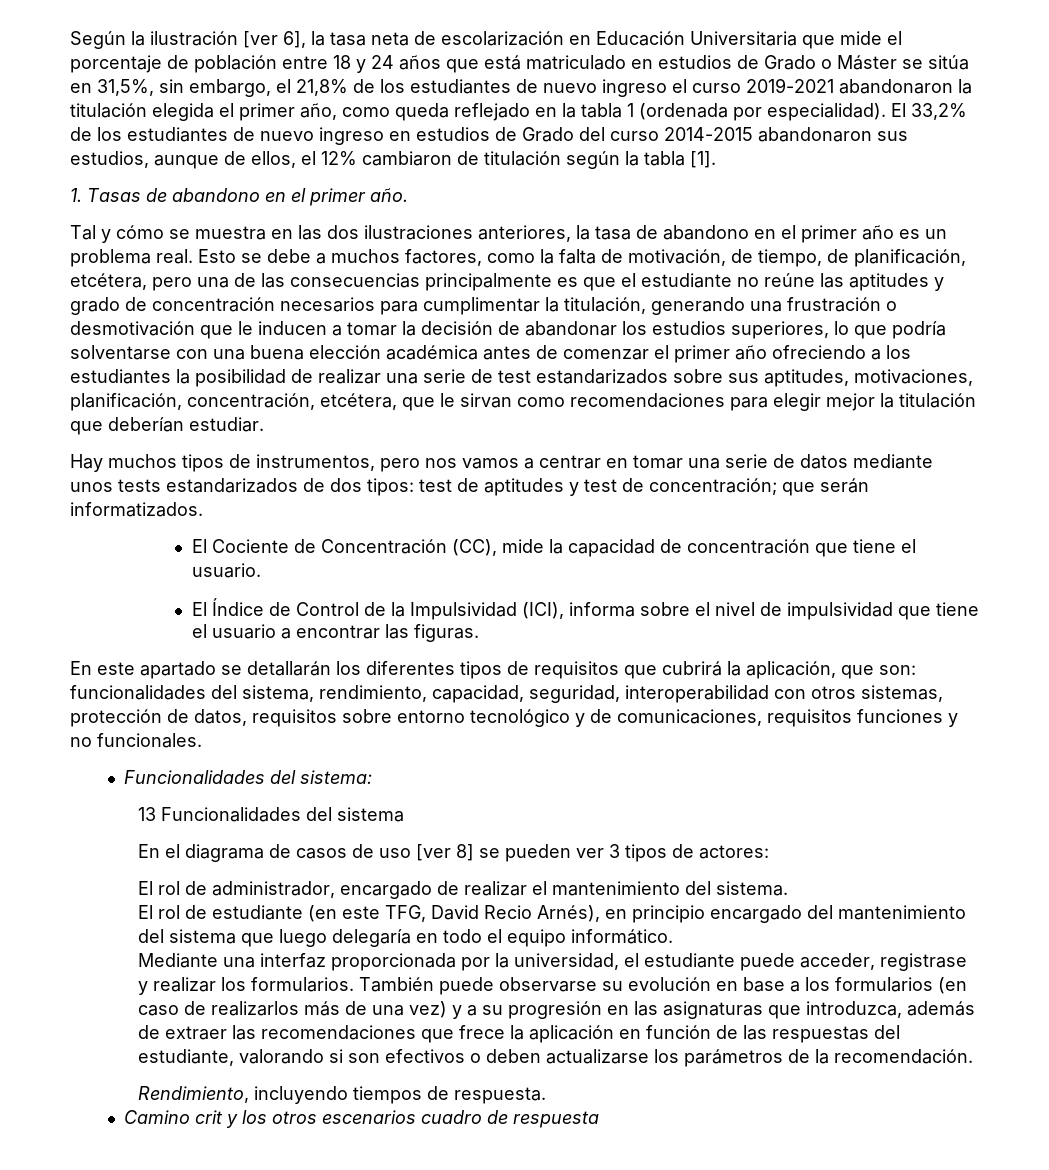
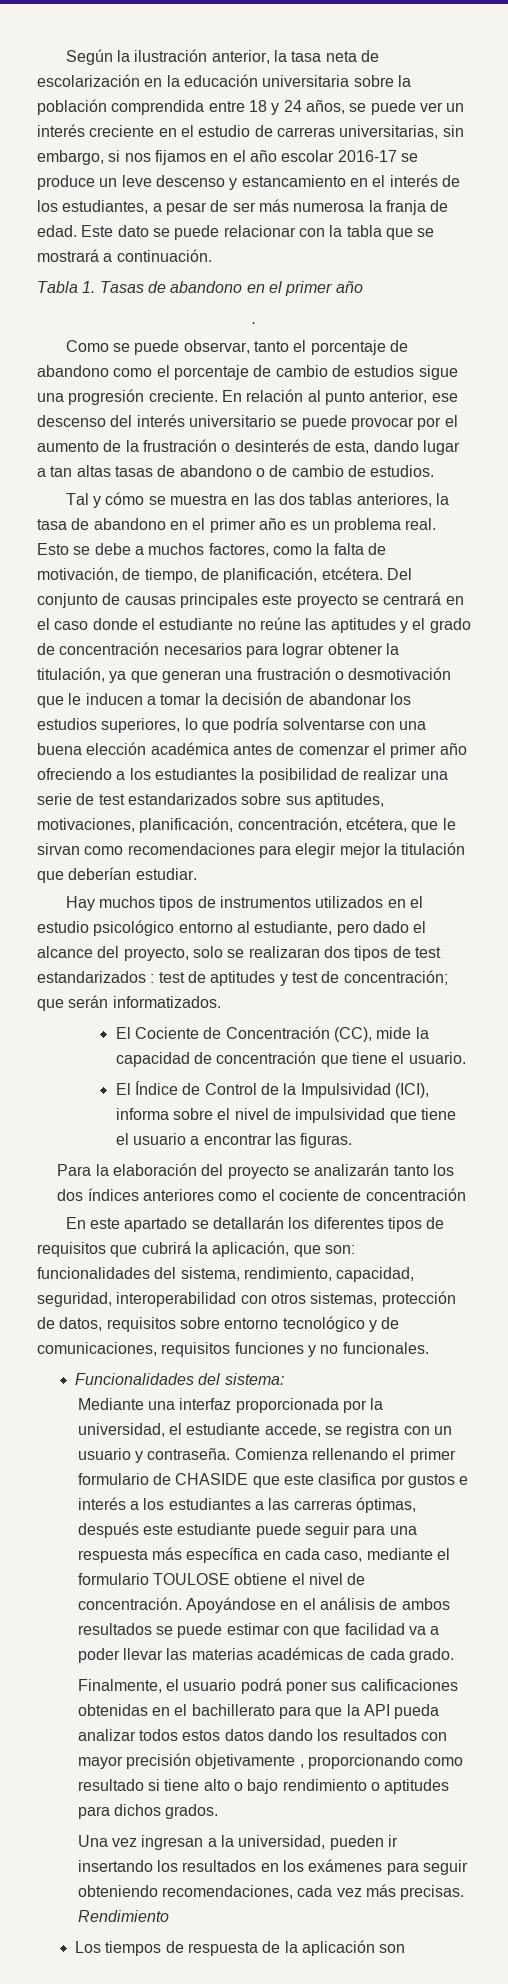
- Según la ilustración [ver 6], la tasa neta de escolarización en Educación Universitaria que mide el porcentaje de población entre 18 y 24 años que está matriculado en estudios de Grado o Máster se sitúa en 31,5%, sin embargo, el 21,8% de los estudiantes de nuevo ingreso el curso 2019-2021 abandonaron la titulación elegida el primer año, como queda reflejado en la tabla 1 (ordenada por especialidad). El 33,2% de los estudiantes de nuevo ingreso en estudios de Grado del curso 2014-2015 abandonaron sus estudios, aunque de ellos, el 12% cambiaron de titulación según la tabla [1].
- 1. Tasas de abandono en el primer año.
+ Según la ilustración anterior, la tasa neta de escolarización en la educación universitaria sobre la población comprendida entre 18 y 24 años, se puede ver un interés creciente en el estudio de carreras universitarias, sin embargo, si nos fijamos en el año escolar 2016-17 se produce un leve descenso y estancamiento en el interés de los estudiantes, a pesar de ser más numerosa la franja de edad. Este dato se puede relacionar con la tabla que se mostrará a continuación.
+ Tabla 1. Tasas de abandono en el primer año
+ .
+ Como se puede observar, tanto el porcentaje de abandono como el porcentaje de cambio de estudios sigue una progresión creciente. En relación al punto anterior, ese descenso del interés universitario se puede provocar por el aumento de la frustración o desinterés de esta, dando lugar a tan altas tasas de abandono o de cambio de estudios.
- Tal y cómo se muestra en las dos ilustraciones anteriores, la tasa de abandono en el primer año es un problema real.
+ Tal y cómo se muestra en las dos tablas anteriores, la tasa de abandono en el primer año es un problema real.
- Esto se debe a muchos factores, como la falta de motivación, de tiempo, de planificación, etcétera, pero una de las consecuencias principalmente es que el estudiante no reúne las aptitudes y grado de concentración necesarios para cumplimentar la titulación, generando una frustración o desmotivación que le inducen a tomar la decisión de abandonar los estudios superiores, lo que podría solventarse con una buena elección académica antes de comenzar el primer año ofreciendo a los estudiantes la posibilidad de realizar una serie de test estandarizados sobre sus aptitudes, motivaciones, planificación, concentración, etcétera, que le sirvan como recomendaciones para elegir mejor la titulación que deberían estudiar.
+ Esto se debe a muchos factores, como la falta de motivación, de tiempo, de planificación, etcétera. Del conjunto de causas principales este proyecto se centrará en el caso donde el estudiante no reúne las aptitudes y el grado de concentración necesarios para lograr obtener la titulación, ya que generan una frustración o desmotivación que le inducen a tomar la decisión de abandonar los estudios superiores, lo que podría solventarse con una buena elección académica antes de comenzar el primer año ofreciendo a los estudiantes la posibilidad de realizar una serie de test estandarizados sobre sus aptitudes, motivaciones, planificación, concentración, etcétera, que le sirvan como recomendaciones para elegir mejor la titulación que deberían estudiar.
- Hay muchos tipos de instrumentos, pero nos vamos a centrar en tomar una serie de datos mediante unos tests estandarizados de dos tipos: test de aptitudes y test de concentración; que serán informatizados.
+ Hay muchos tipos de instrumentos utilizados en el estudio psicológico entorno al estudiante, pero dado el alcance del proyecto, solo se realizaran dos tipos de test estandarizados : test de aptitudes y test de concentración; que serán informatizados.
+ Para la elaboración del proyecto se analizarán tanto los dos índices anteriores como el cociente de concentración
- 13 Funcionalidades del sistema
- En el diagrama de casos de uso [ver 8] se pueden ver 3 tipos de actores:
- El rol de administrador, encargado de realizar el mantenimiento del sistema.
- El rol de estudiante (en este TFG, David Recio Arnés), en principio encargado del mantenimiento del sistema que luego delegaría en todo el equipo informático.
- Mediante una interfaz proporcionada por la universidad, el estudiante puede acceder, registrase y realizar los formularios. También puede observarse su evolución en base a los formularios (en caso de realizarlos más de una vez) y a su progresión en las asignaturas que introduzca, además de extraer las recomendaciones que frece la aplicación en función de las respuestas del estudiante, valorando si son efectivos o deben actualizarse los parámetros de la recomendación.
- Rendimiento, incluyendo tiempos de respuesta.
- Camino crit y los otros escenarios cuadro de respuesta
+ Mediante una interfaz proporcionada por la universidad, el estudiante accede, se registra con un usuario y contraseña. Comienza rellenando el primer formulario de CHASIDE que este clasifica por gustos e interés a los estudiantes a las carreras óptimas, después este estudiante puede seguir para una respuesta más específica en cada caso, mediante el formulario TOULOSE obtiene el nivel de concentración. Apoyándose en el análisis de ambos resultados se puede estimar con que facilidad va a poder llevar las materias académicas de cada grado.
+ Finalmente, el usuario podrá poner sus calificaciones obtenidas en el bachillerato para que la API pueda analizar todos estos datos dando los resultados con mayor precisión objetivamente , proporcionando como resultado si tiene alto o bajo rendimiento o aptitudes para dichos grados.
+ Una vez ingresan a la universidad, pueden ir insertando los resultados en los exámenes para seguir obteniendo recomendaciones, cada vez más precisas. Rendimiento
+ Los tiempos de respuesta de la aplicación son

